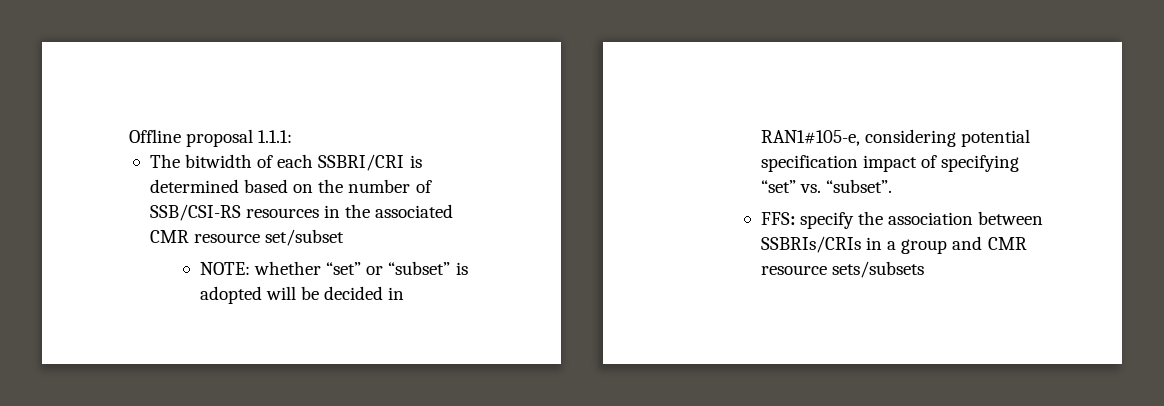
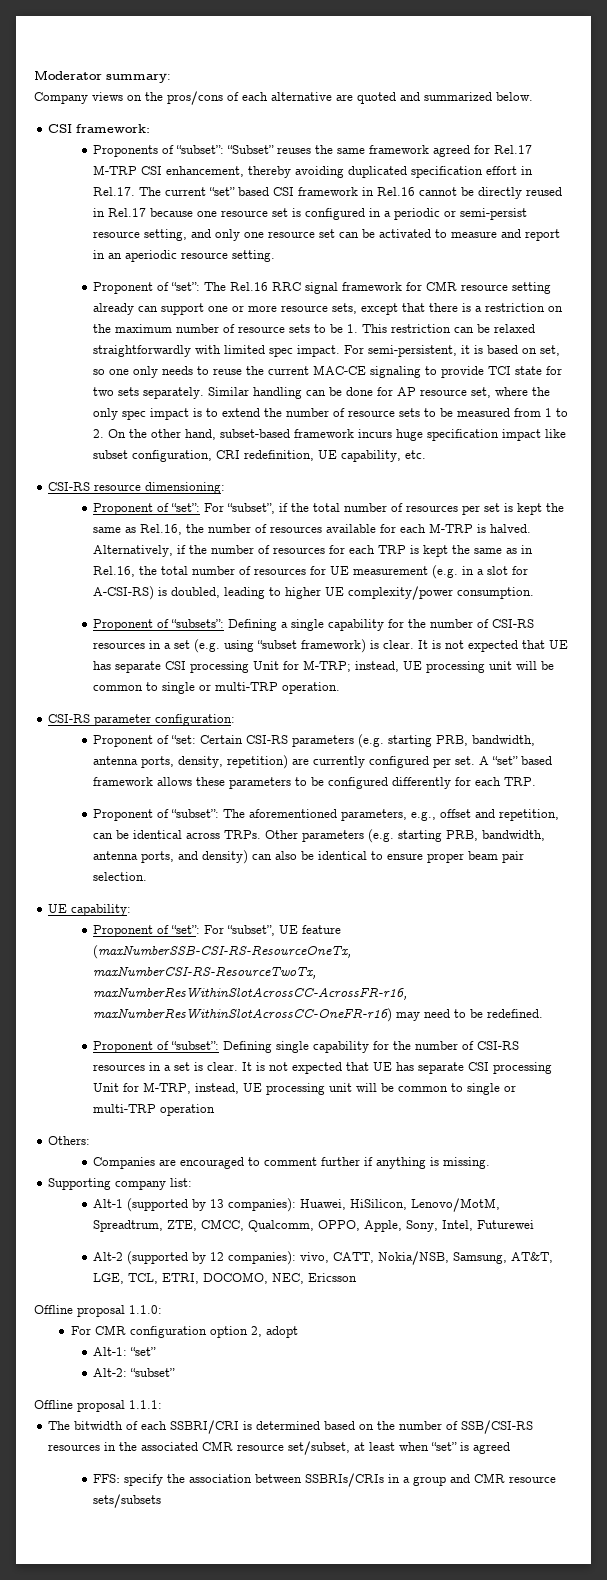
+ Moderator summary:
+ Company views on the pros/cons of each alternative are quoted and summarized below.
+ CSI framework:
+ Proponents of “subset”: “Subset” reuses the same framework agreed for Rel.17 M-TRP CSI enhancement, thereby avoiding duplicated specification effort in Rel.17. The current “set” based CSI framework in Rel.16 cannot be directly reused in Rel.17 because one resource set is configured in a periodic or semi-persist resource setting, and only one resource set can be activated to measure and report in an aperiodic resource setting.
+ Proponent of “set”: The Rel.16 RRC signal framework for CMR resource setting already can support one or more resource sets, except that there is a restriction on the maximum number of resource sets to be 1. This restriction can be relaxed straightforwardly with limited spec impact. For semi-persistent, it is based on set, so one only needs to reuse the current MAC-CE signaling to provide TCI state for two sets separately. Similar handling can be done for AP resource set, where the only spec impact is to extend the number of resource sets to be measured from 1 to 2. On the other hand, subset-based framework incurs huge specification impact like subset configuration, CRI redefinition, UE capability, etc.
+ CSI-RS resource dimensioning:
+ Proponent of “set”: For “subset”, if the total number of resources per set is kept the same as Rel.16, the number of resources available for each M-TRP is halved. Alternatively, if the number of resources for each TRP is kept the same as in Rel.16, the total number of resources for UE measurement (e.g. in a slot for A-CSI-RS) is doubled, leading to higher UE complexity/power consumption.
+ Proponent of “subsets”: Defining a single capability for the number of CSI-RS resources in a set (e.g. using “subset framework) is clear. It is not expected that UE has separate CSI processing Unit for M-TRP; instead, UE processing unit will be common to single or multi-TRP operation.
+ CSI-RS parameter configuration:
+ Proponent of “set: Certain CSI-RS parameters (e.g. starting PRB, bandwidth, antenna ports, density, repetition) are currently configured per set. A “set” based framework allows these parameters to be configured differently for each TRP.
+ Proponent of “subset”: The aforementioned parameters, e.g., offset and repetition, can be identical across TRPs. Other parameters (e.g. starting PRB, bandwidth, antenna ports, and density) can also be identical to ensure proper beam pair selection.
+ UE capability:
+ Proponent of “set”: For “subset”, UE feature (maxNumberSSB-CSI-RS-ResourceOneTx, maxNumberCSI-RS-ResourceTwoTx, maxNumberResWithinSlotAcrossCC-AcrossFR-r16, maxNumberResWithinSlotAcrossCC-OneFR-r16) may need to be redefined.
+ Proponent of “subset”: Defining single capability for the number of CSI-RS resources in a set is clear. It is not expected that UE has separate CSI processing Unit for M-TRP, instead, UE processing unit will be common to single or multi-TRP operation
+ Others:
+ Companies are encouraged to comment further if anything is missing.
+ Supporting company list:
+ Alt-1 (supported by 13 companies): Huawei, HiSilicon, Lenovo/MotM, Spreadtrum, ZTE, CMCC, Qualcomm, OPPO, Apple, Sony, Intel, Futurewei
+ Alt-2 (supported by 12 companies): vivo, CATT, Nokia/NSB, Samsung, AT&T, LGE, TCL, ETRI, DOCOMO, NEC, Ericsson
+ Offline proposal 1.1.0:
+ For CMR configuration option 2, adopt
+ Alt-1: “set”
+ Alt-2: “subset”
- The bitwidth of each SSBRI/CRI is determined based on the number of SSB/CSI-RS resources in the associated CMR resource set/subset
- NOTE: whether “set” or “subset” is adopted will be decided in RAN1#105-e, considering potential specification impact of specifying “set” vs. “subset”.
+ The bitwidth of each SSBRI/CRI is determined based on the number of SSB/CSI-RS resources in the associated CMR resource set/subset, at least when “set” is agreed

